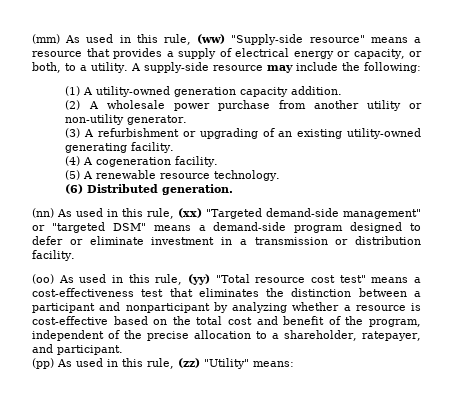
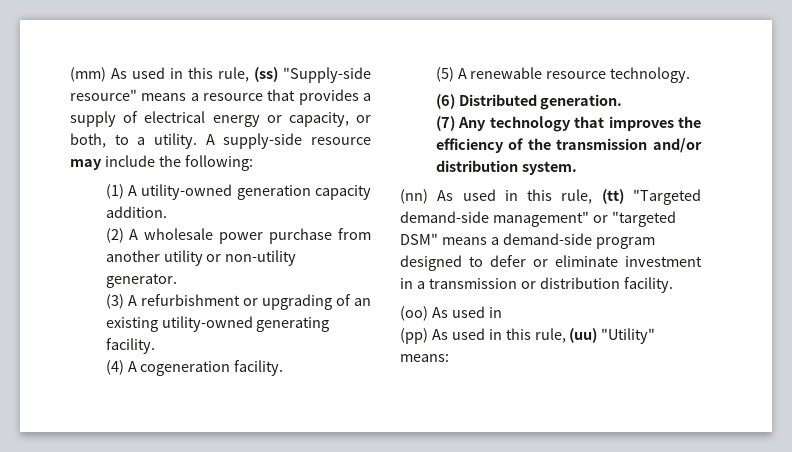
- (mm) As used in this rule, (ww) "Supply-side resource" means a resource that provides a supply of electrical energy or capacity, or both, to a utility.
+ (mm) As used in this rule, (ss) "Supply-side resource" means a resource that provides a supply of electrical energy or capacity, or both, to a utility.
+ (7) Any technology that improves the efficiency of the transmission and/or distribution system.
- (nn) As used in this rule, (xx) "Targeted demand-side management" or "targeted DSM" means a demand-side program designed to defer or eliminate investment in a transmission or distribution facility.
+ (nn) As used in this rule, (tt) "Targeted demand-side management" or "targeted DSM" means a demand-side program designed to defer or eliminate investment in a transmission or distribution facility.
- (oo) As used in this rule, (yy) "Total resource cost test" means a cost-effectiveness test that eliminates the distinction between a participant and nonparticipant by analyzing whether a resource is cost-effective based on the total cost and benefit of the program, independent of the precise allocation to a shareholder, ratepayer, and participant.
+ (oo) As used in
- (pp) As used in this rule, (zz) "Utility" means:
+ (pp) As used in this rule, (uu) "Utility" means:

